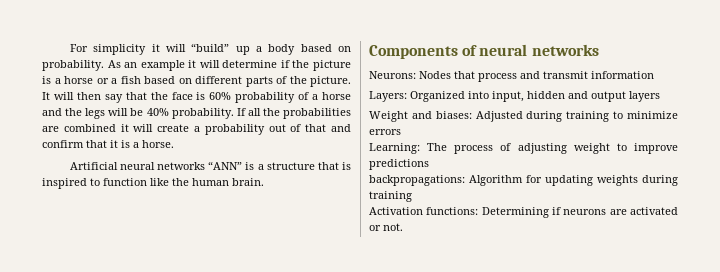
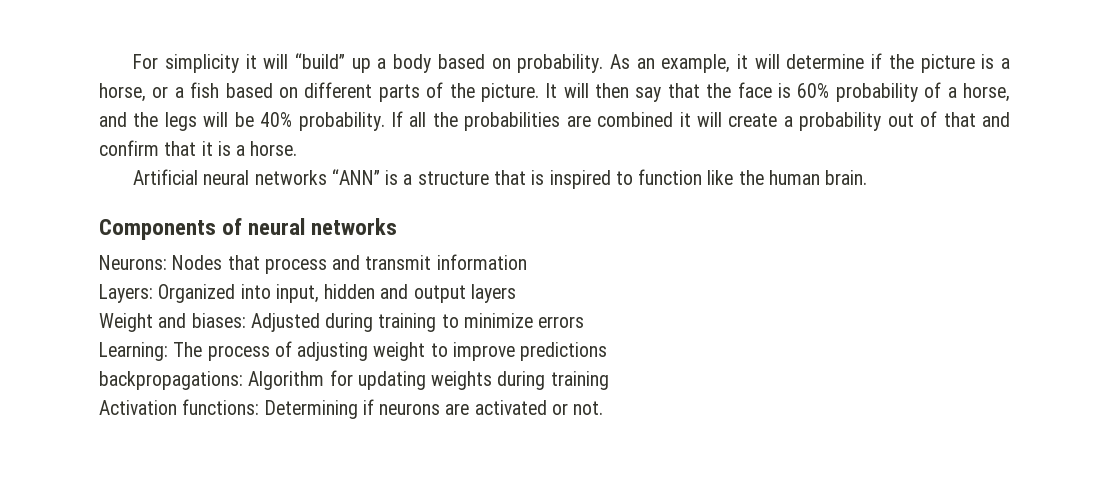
- As an example it will determine if the picture is a horse or a fish based on different parts of the picture.
+ As an example, it will determine if the picture is a horse, or a fish based on different parts of the picture.
- It will then say that the face is 60% probability of a horse and the legs will be 40% probability.
+ It will then say that the face is 60% probability of a horse, and the legs will be 40% probability.

